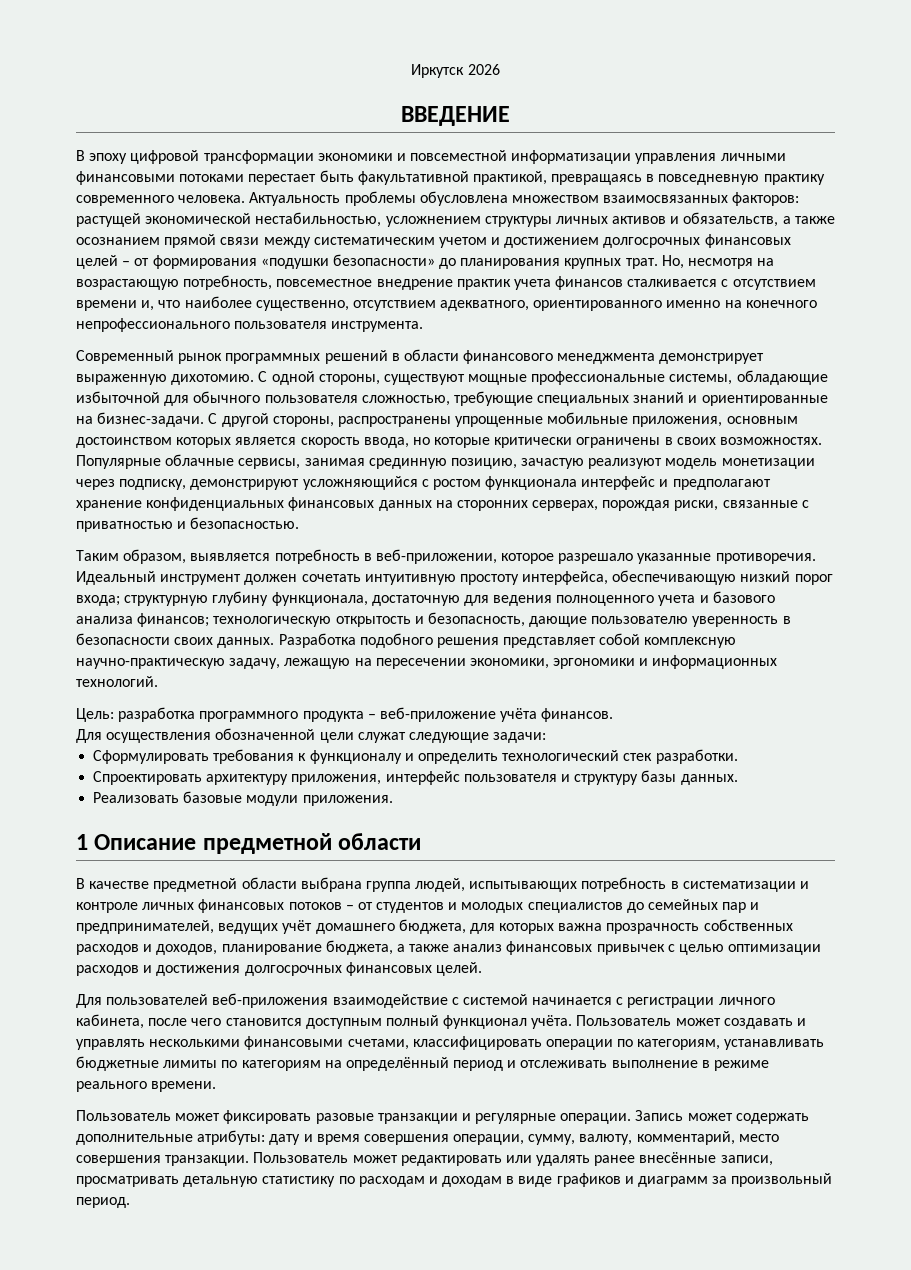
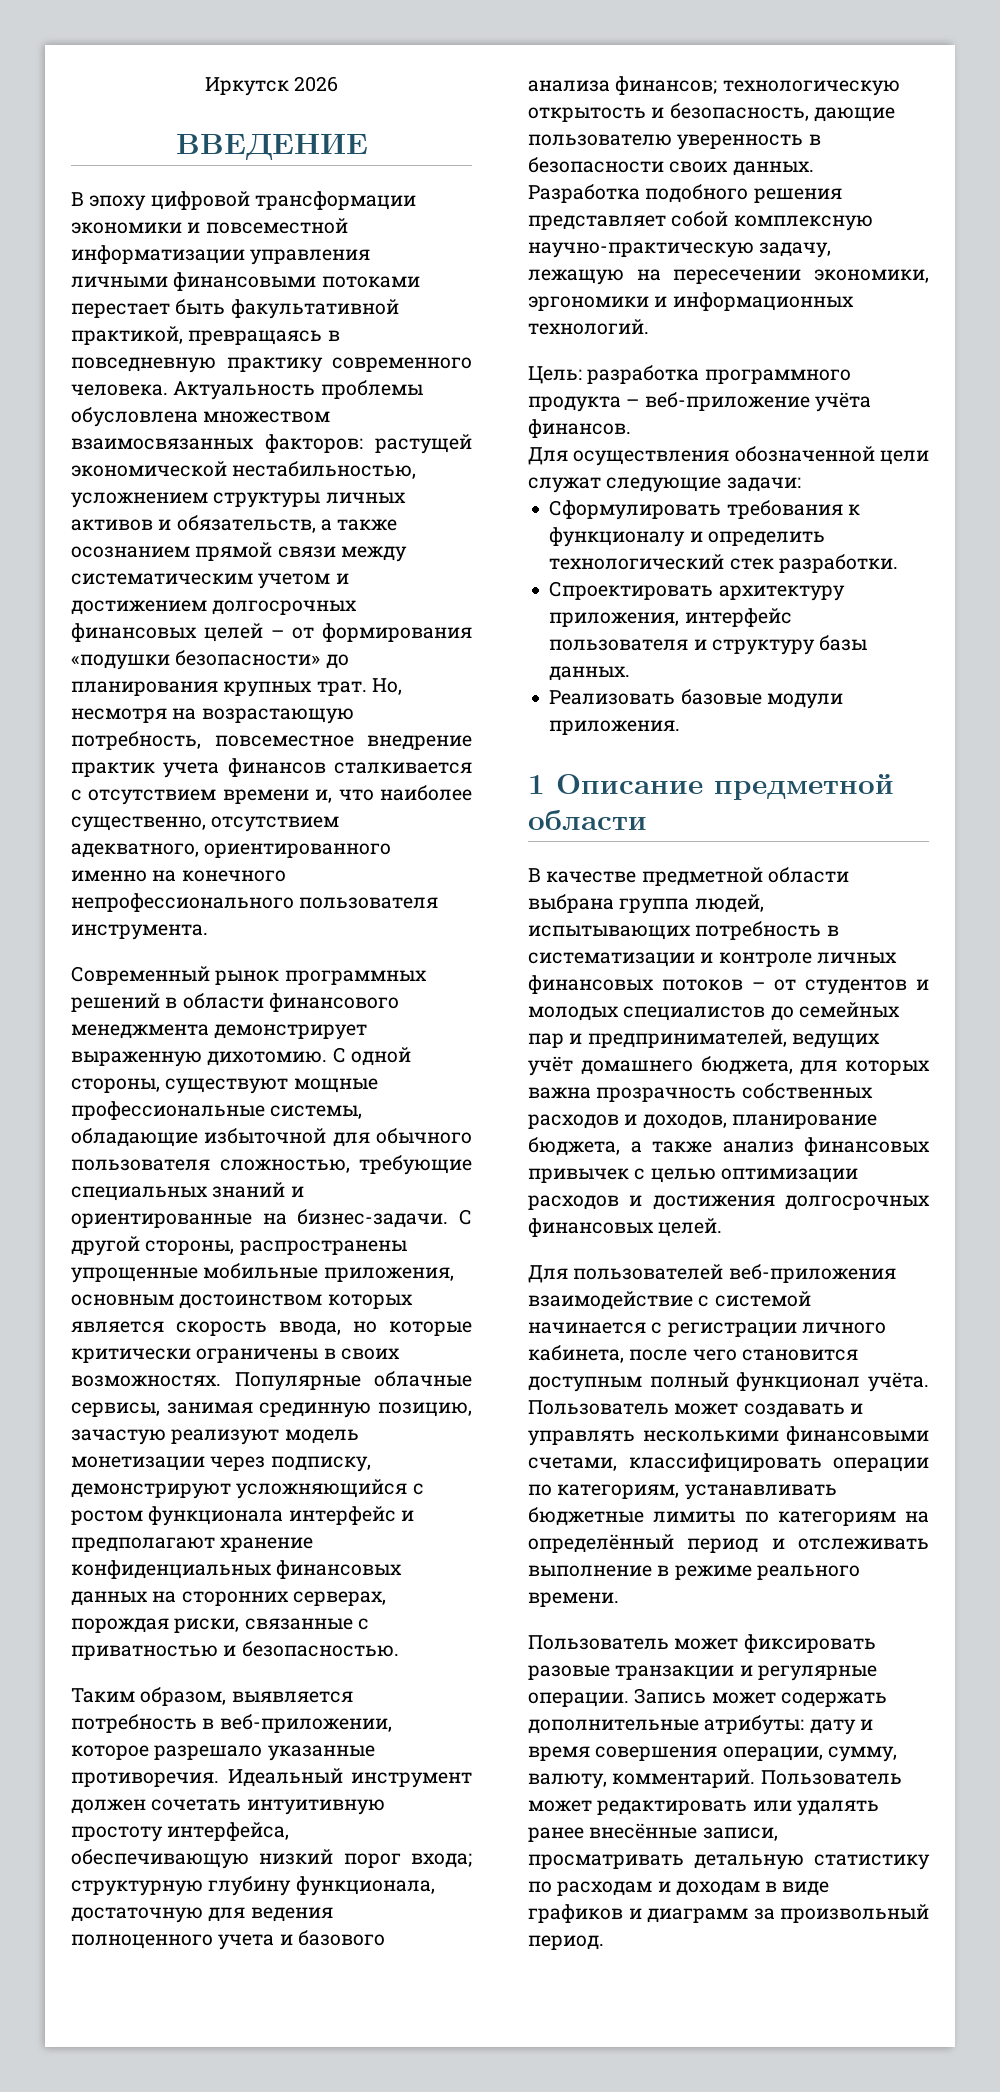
- Запись может содержать дополнительные атрибуты: дату и время совершения операции, сумму, валюту, комментарий, место совершения транзакции.
+ Запись может содержать дополнительные атрибуты: дату и время совершения операции, сумму, валюту, комментарий.

